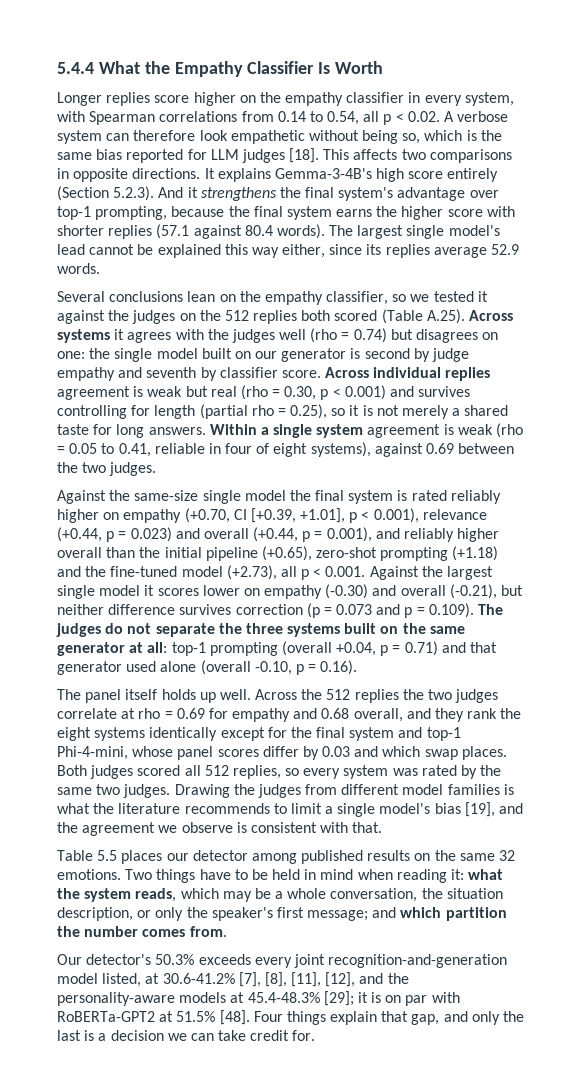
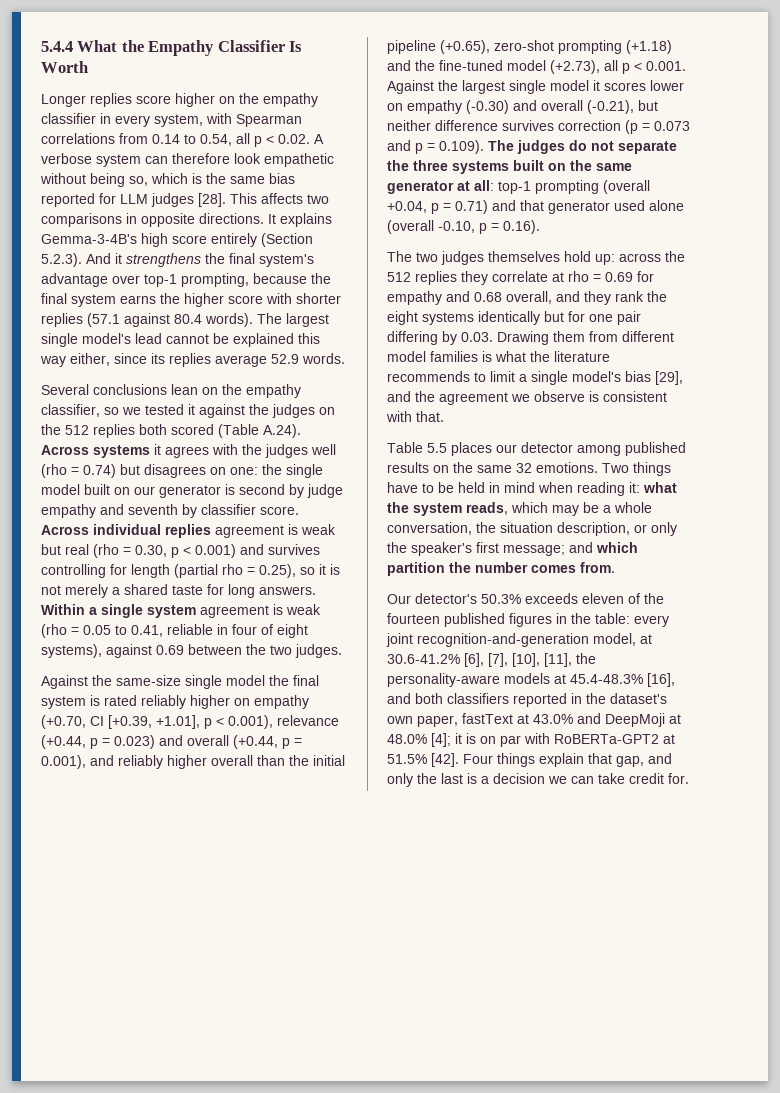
- Longer replies score higher on the empathy classifier in every system, with Spearman correlations from 0.14 to 0.54, all p < 0.02. A verbose system can therefore look empathetic without being so, which is the same bias reported for LLM judges [18].
+ Longer replies score higher on the empathy classifier in every system, with Spearman correlations from 0.14 to 0.54, all p < 0.02. A verbose system can therefore look empathetic without being so, which is the same bias reported for LLM judges [28].
- Several conclusions lean on the empathy classifier, so we tested it against the judges on the 512 replies both scored (Table A.25). Across systems it agrees with the judges well (rho = 0.74) but disagrees on one: the single model built on our generator is second by judge empathy and seventh by classifier score.
+ Several conclusions lean on the empathy classifier, so we tested it against the judges on the 512 replies both scored (Table A.24). Across systems it agrees with the judges well (rho = 0.74) but disagrees on one: the single model built on our generator is second by judge empathy and seventh by classifier score.
- The panel itself holds up well. Across the 512 replies the two judges correlate at rho = 0.69 for empathy and 0.68 overall, and they rank the eight systems identically except for the final system and top-1 Phi-4-mini, whose panel scores differ by 0.03 and which swap places. Both judges scored all 512 replies, so every system was rated by the same two judges. Drawing the judges from different model families is what the literature recommends to limit a single model's bias [19], and the agreement we observe is consistent with that.
+ The two judges themselves hold up: across the 512 replies they correlate at rho = 0.69 for empathy and 0.68 overall, and they rank the eight systems identically but for one pair differing by 0.03. Drawing them from different model families is what the literature recommends to limit a single model's bias [29], and the agreement we observe is consistent with that.
- Our detector's 50.3% exceeds every joint recognition-and-generation model listed, at 30.6-41.2% [7], [8], [11], [12], and the personality-aware models at 45.4-48.3% [29]; it is on par with RoBERTa-GPT2 at 51.5% [48].
+ Our detector's 50.3% exceeds eleven of the fourteen published figures in the table: every joint recognition-and-generation model, at 30.6-41.2% [6], [7], [10], [11], the personality-aware models at 45.4-48.3% [16], and both classifiers reported in the dataset's own paper, fastText at 43.0% and DeepMoji at 48.0% [4]; it is on par with RoBERTa-GPT2 at 51.5% [42].

